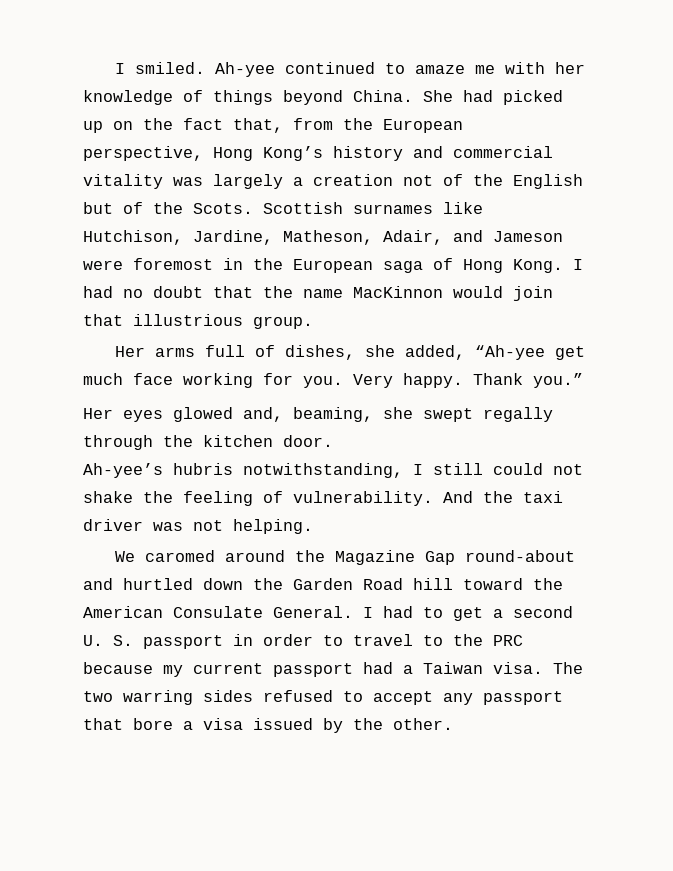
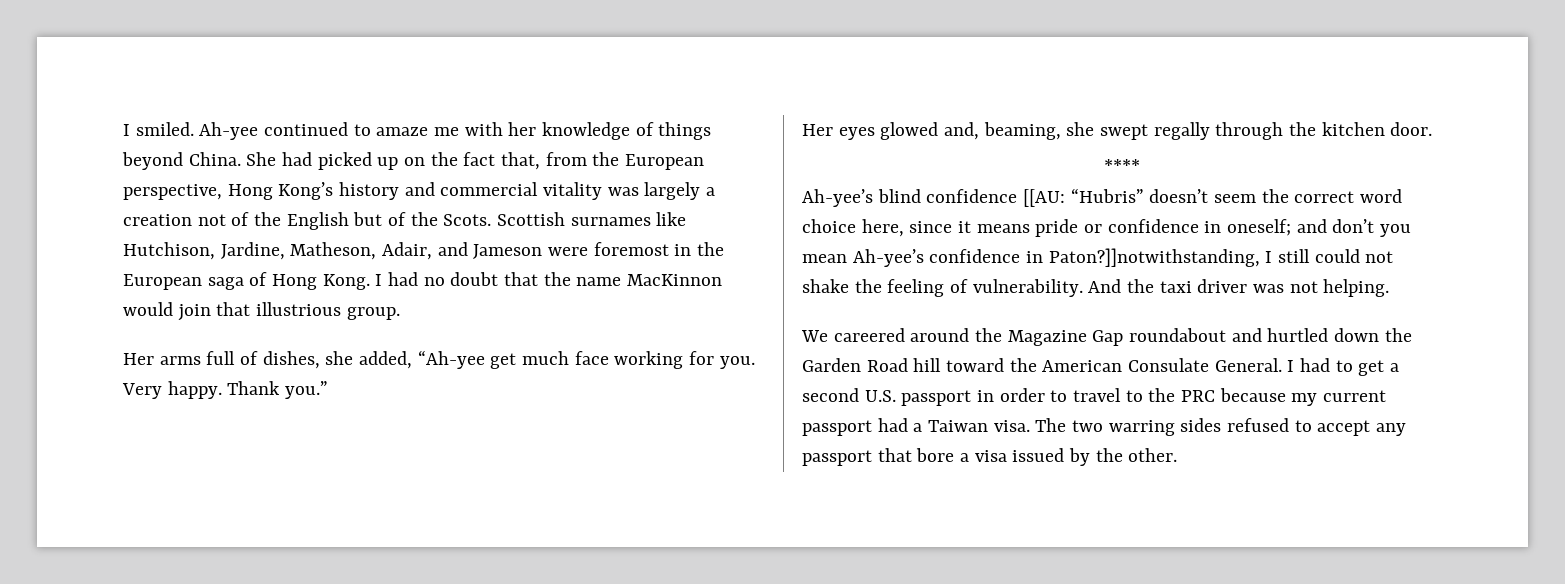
- Ah-yee’s hubris notwithstanding, I still could not shake the feeling of vulnerability.
+ ****
+ Ah-yee’s blind confidence [[AU: “Hubris” doesn’t seem the correct word choice here, since it means pride or confidence in oneself; and don’t you mean Ah-yee’s confidence in Paton?]]notwithstanding, I still could not shake the feeling of vulnerability.
- We caromed around the Magazine Gap round-about and hurtled down the Garden Road hill toward the American Consulate General.
+ We careered around the Magazine Gap roundabout and hurtled down the Garden Road hill toward the American Consulate General.
- I had to get a second U. S. passport in order to travel to the PRC because my current passport had a Taiwan visa.
+ I had to get a second U.S. passport in order to travel to the PRC because my current passport had a Taiwan visa.

